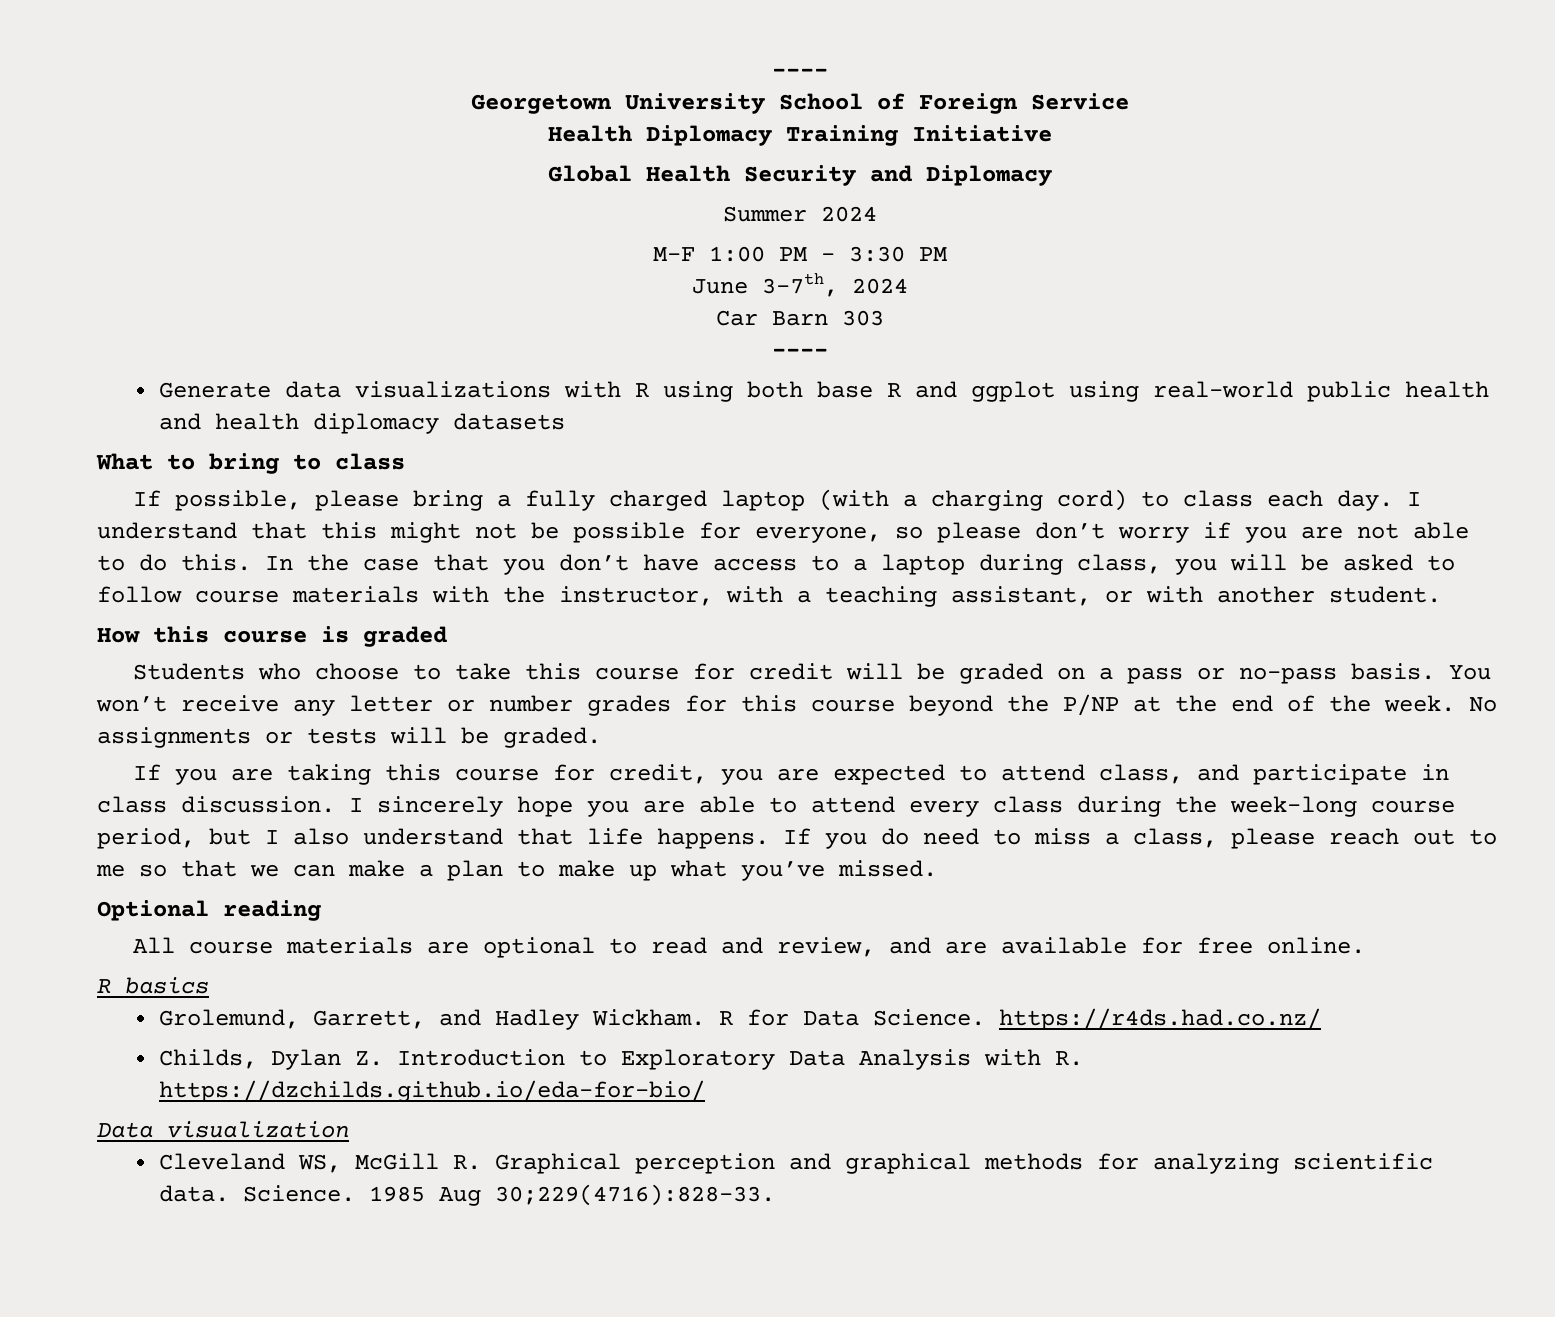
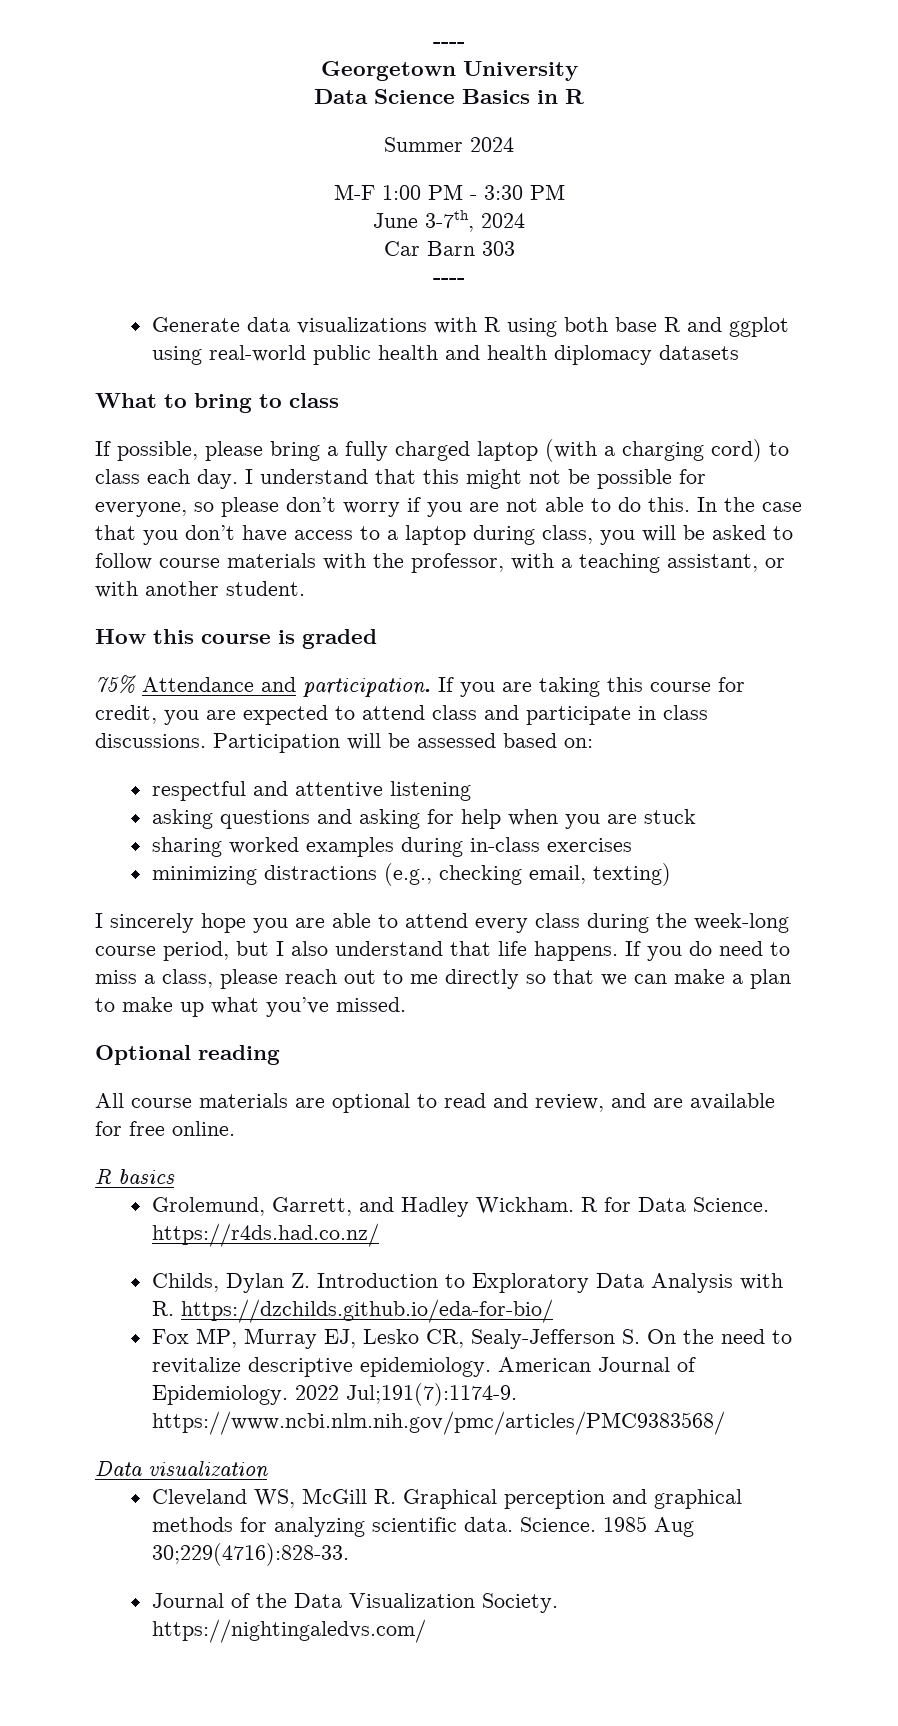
- Georgetown University School of Foreign Service
- Health Diplomacy Training Initiative
- Global Health Security and Diplomacy
+ Georgetown University
+ Data Science Basics in R
- In the case that you don’t have access to a laptop during class, you will be asked to follow course materials with the instructor, with a teaching assistant, or with another student.
+ In the case that you don’t have access to a laptop during class, you will be asked to follow course materials with the professor, with a teaching assistant, or with another student.
- Students who choose to take this course for credit will be graded on a pass or no-pass basis. You won’t receive any letter or number grades for this course beyond the P/NP at the end of the week. No assignments or tests will be graded.
- If you are taking this course for credit, you are expected to attend class, and participate in class discussion. I sincerely hope you are able to attend every class during the week-long course period, but I also understand that life happens.
+ 75% Attendance and participation. If you are taking this course for credit, you are expected to attend class and participate in class discussions. Participation will be assessed based on:
+ respectful and attentive listening
+ asking questions and asking for help when you are stuck
+ sharing worked examples during in-class exercises
+ minimizing distractions (e.g., checking email, texting)
+ I sincerely hope you are able to attend every class during the week-long course period, but I also understand that life happens.
- If you do need to miss a class, please reach out to me so that we can make a plan to make up what you’ve missed.
+ If you do need to miss a class, please reach out to me directly so that we can make a plan to make up what you’ve missed.
+ Fox MP, Murray EJ, Lesko CR, Sealy-Jefferson S. On the need to revitalize descriptive epidemiology. American Journal of Epidemiology. 2022 Jul;191(7):1174-9. https://www.ncbi.nlm.nih.gov/pmc/articles/PMC9383568/
+ Journal of the Data Visualization Society. https://nightingaledvs.com/

